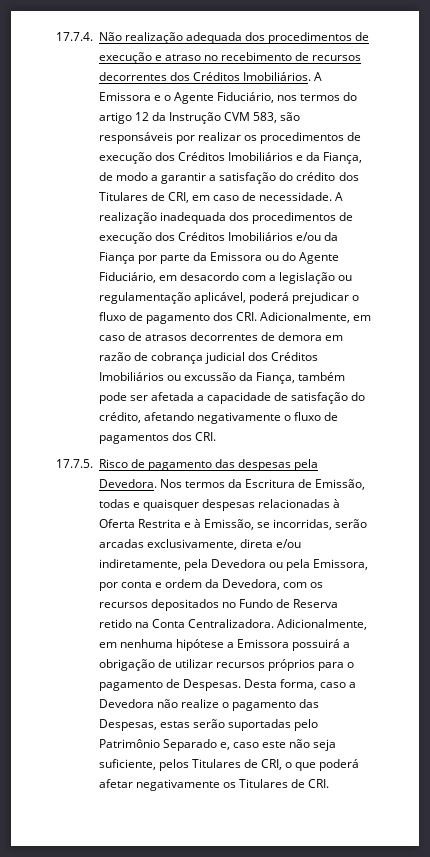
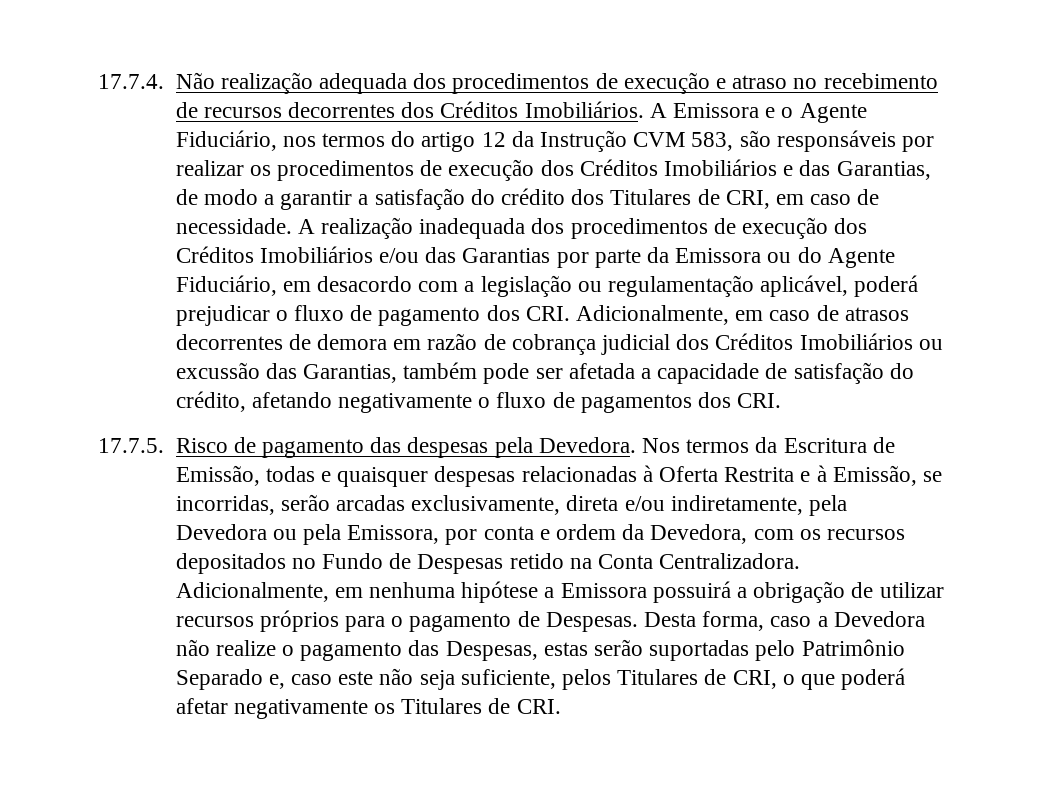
- A Emissora e o Agente Fiduciário, nos termos do artigo 12 da Instrução CVM 583, são responsáveis por realizar os procedimentos de execução dos Créditos Imobiliários e da Fiança, de modo a garantir a satisfação do crédito dos Titulares de CRI, em caso de necessidade.
+ A Emissora e o Agente Fiduciário, nos termos do artigo 12 da Instrução CVM 583, são responsáveis por realizar os procedimentos de execução dos Créditos Imobiliários e das Garantias, de modo a garantir a satisfação do crédito dos Titulares de CRI, em caso de necessidade.
- A realização inadequada dos procedimentos de execução dos Créditos Imobiliários e/ou da Fiança por parte da Emissora ou do Agente Fiduciário, em desacordo com a legislação ou regulamentação aplicável, poderá prejudicar o fluxo de pagamento dos CRI. Adicionalmente, em caso de atrasos decorrentes de demora em razão de cobrança judicial dos Créditos Imobiliários ou excussão da Fiança, também pode ser afetada a capacidade de satisfação do crédito, afetando negativamente o fluxo de pagamentos dos CRI.
+ A realização inadequada dos procedimentos de execução dos Créditos Imobiliários e/ou das Garantias por parte da Emissora ou do Agente Fiduciário, em desacordo com a legislação ou regulamentação aplicável, poderá prejudicar o fluxo de pagamento dos CRI. Adicionalmente, em caso de atrasos decorrentes de demora em razão de cobrança judicial dos Créditos Imobiliários ou excussão das Garantias, também pode ser afetada a capacidade de satisfação do crédito, afetando negativamente o fluxo de pagamentos dos CRI.
- Nos termos da Escritura de Emissão, todas e quaisquer despesas relacionadas à Oferta Restrita e à Emissão, se incorridas, serão arcadas exclusivamente, direta e/ou indiretamente, pela Devedora ou pela Emissora, por conta e ordem da Devedora, com os recursos depositados no Fundo de Reserva retido na Conta Centralizadora.
+ Nos termos da Escritura de Emissão, todas e quaisquer despesas relacionadas à Oferta Restrita e à Emissão, se incorridas, serão arcadas exclusivamente, direta e/ou indiretamente, pela Devedora ou pela Emissora, por conta e ordem da Devedora, com os recursos depositados no Fundo de Despesas retido na Conta Centralizadora.

